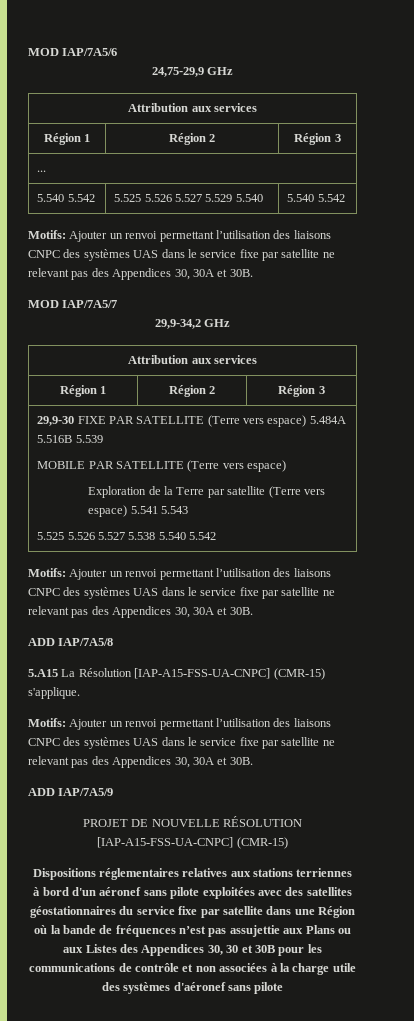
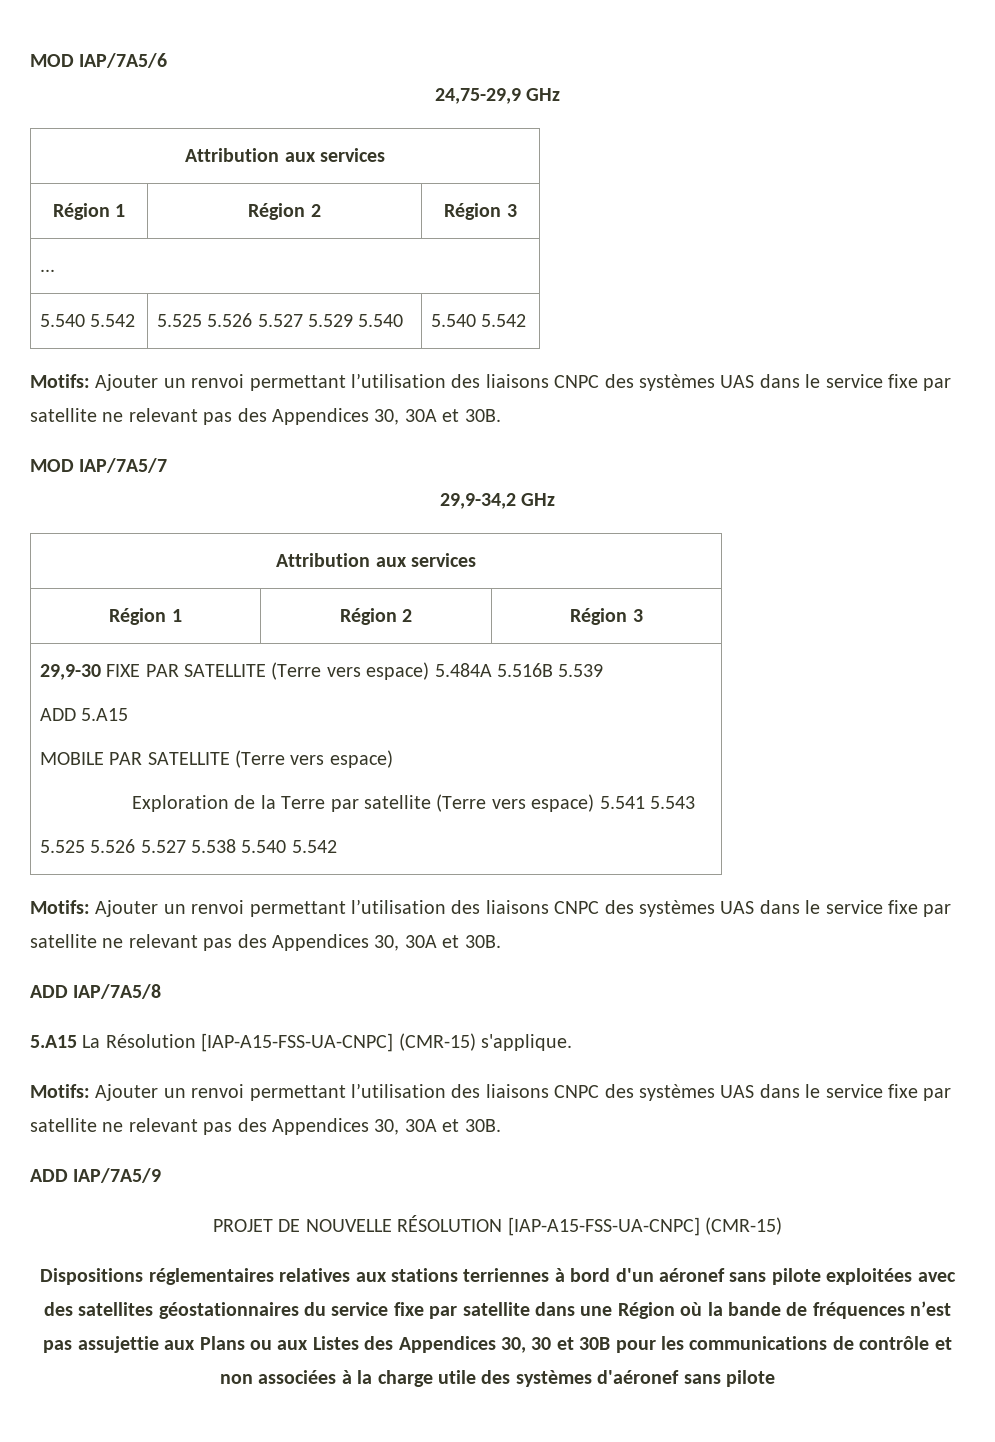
  29,9-30 FIXE PAR SATELLITE (Terre vers espace) 5.484A 5.516B 5.539
+ ADD 5.A15

